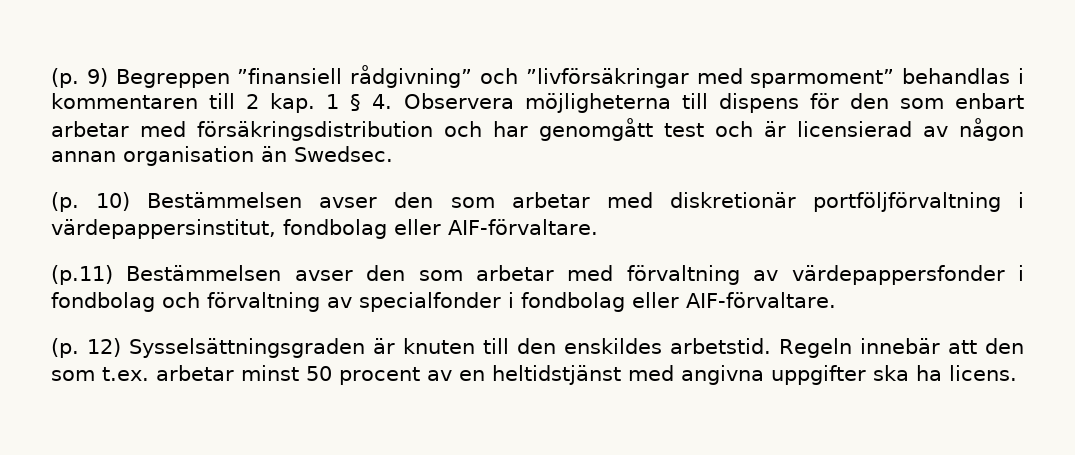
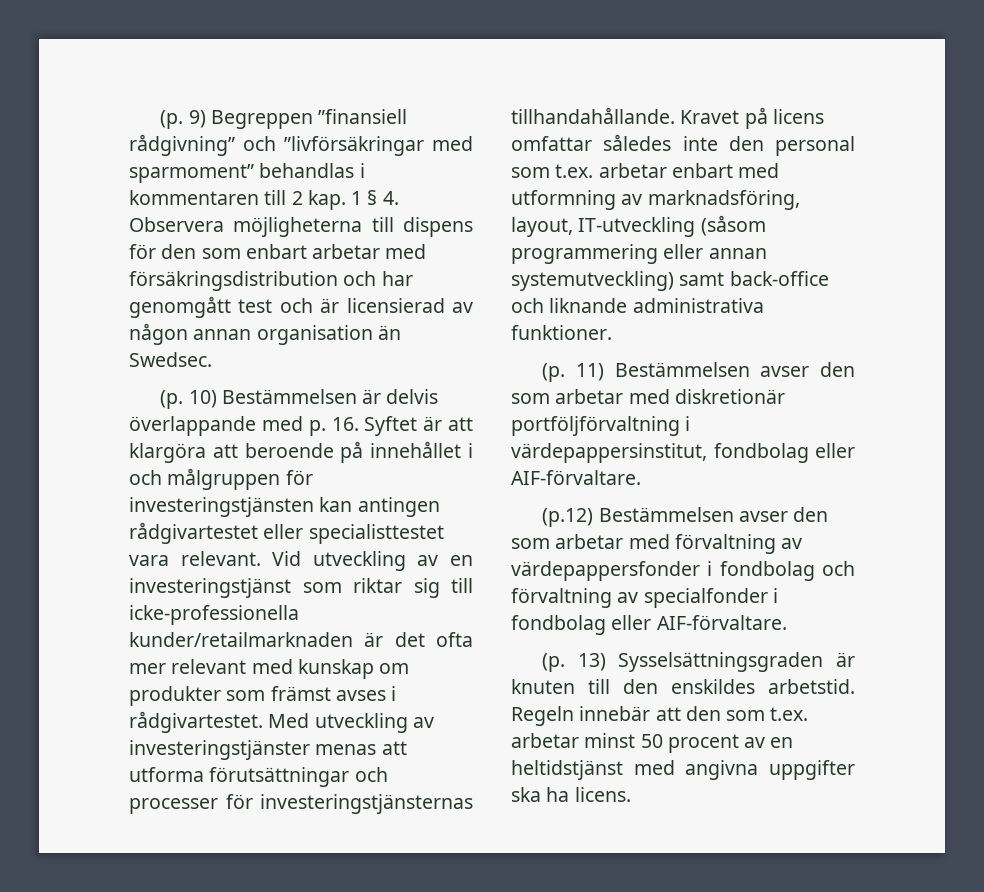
- (p. 10) Bestämmelsen avser den som arbetar med diskretionär portföljförvaltning i värdepappersinstitut, fondbolag eller AIF-förvaltare.
+ (p. 10) Bestämmelsen är delvis överlappande med p. 16. Syftet är att klargöra att beroende på innehållet i och målgruppen för investeringstjänsten kan antingen rådgivartestet eller specialisttestet vara relevant. Vid utveckling av en investeringstjänst som riktar sig till icke-professionella kunder/retailmarknaden är det ofta mer relevant med kunskap om produkter som främst avses i rådgivartestet. Med utveckling av investeringstjänster menas att utforma förutsättningar och processer för investeringstjänsternas tillhandahållande. Kravet på licens omfattar således inte den personal som t.ex. arbetar enbart med utformning av marknadsföring, layout, IT-utveckling (såsom programmering eller annan systemutveckling) samt back-office och liknande administrativa funktioner.
+ (p. 11) Bestämmelsen avser den som arbetar med diskretionär portföljförvaltning i värdepappersinstitut, fondbolag eller AIF-förvaltare.
- (p.11) Bestämmelsen avser den som arbetar med förvaltning av värdepappersfonder i fondbolag och förvaltning av specialfonder i fondbolag eller AIF-förvaltare.
+ (p.12) Bestämmelsen avser den som arbetar med förvaltning av värdepappersfonder i fondbolag och förvaltning av specialfonder i fondbolag eller AIF-förvaltare.
- (p. 12) Sysselsättningsgraden är knuten till den enskildes arbetstid.
+ (p. 13) Sysselsättningsgraden är knuten till den enskildes arbetstid.

